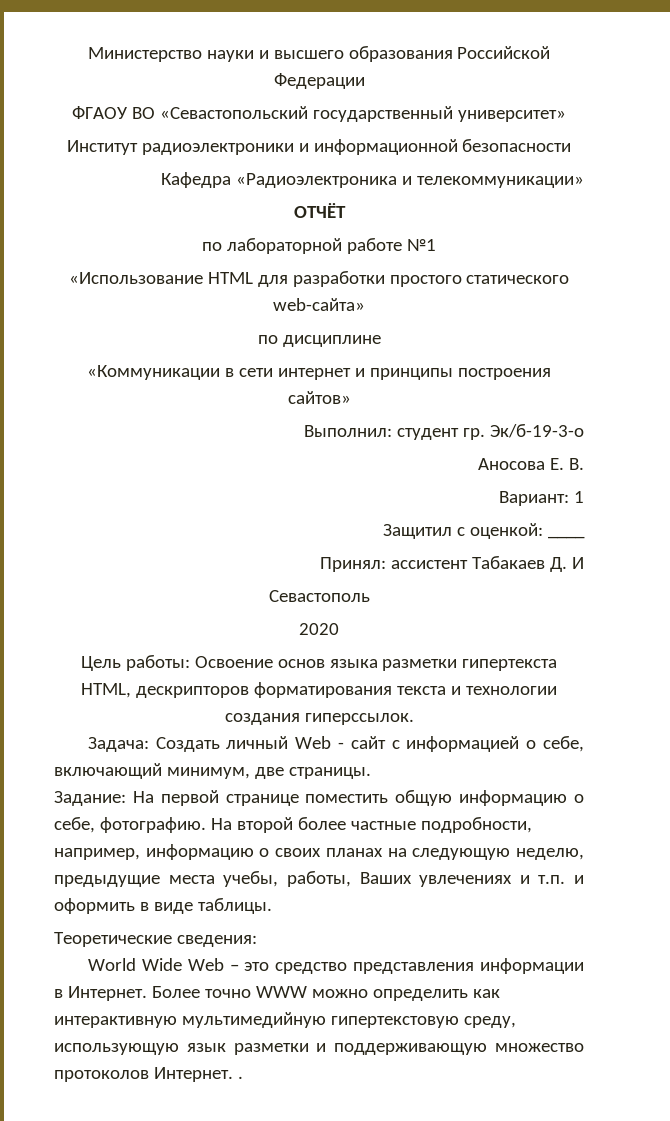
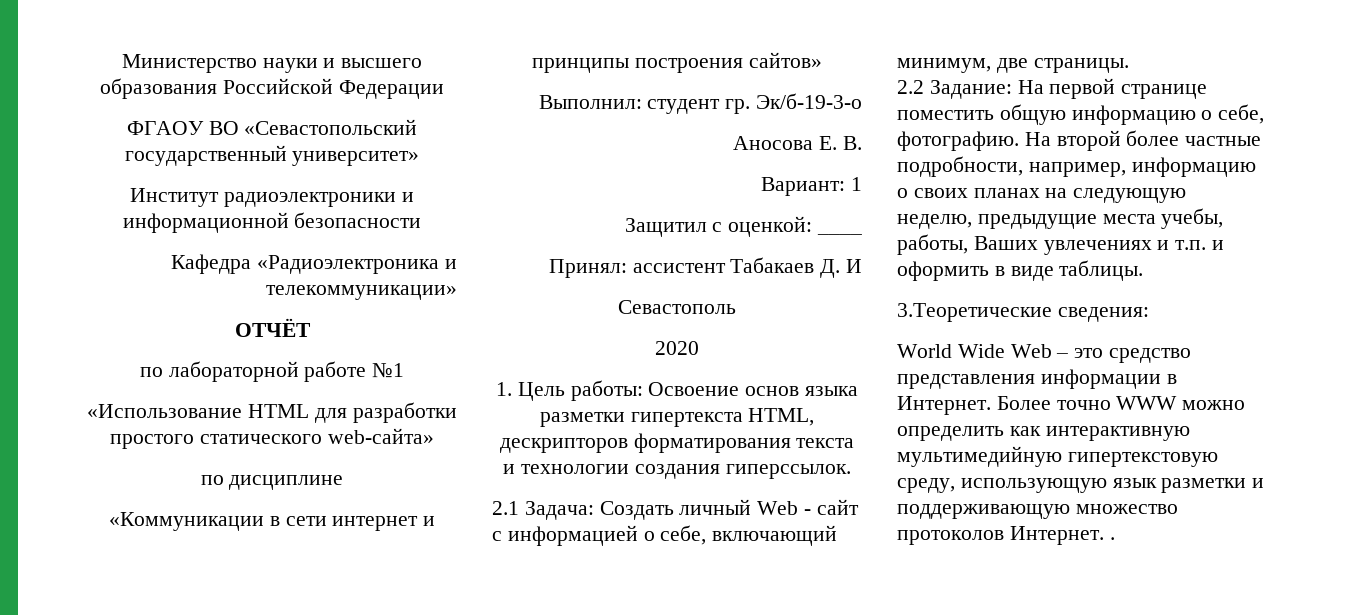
- Цель работы: Освоение основ языка разметки гипертекста HTML, дескрипторов форматирования текста и технологии создания гиперссылок.
+ 1. Цель работы: Освоение основ языка разметки гипертекста HTML, дескрипторов форматирования текста и технологии создания гиперссылок.
- Задача: Создать личный Web - сайт с информацией о себе, включающий минимум, две страницы.
+ 2.1 Задача: Создать личный Web - сайт с информацией о себе, включающий минимум, две страницы.
- Задание: На первой странице поместить общую информацию о себе, фотографию.
+ 2.2 Задание: На первой странице поместить общую информацию о себе, фотографию.
- Теоретические сведения:
+ 3.Теоретические сведения:

